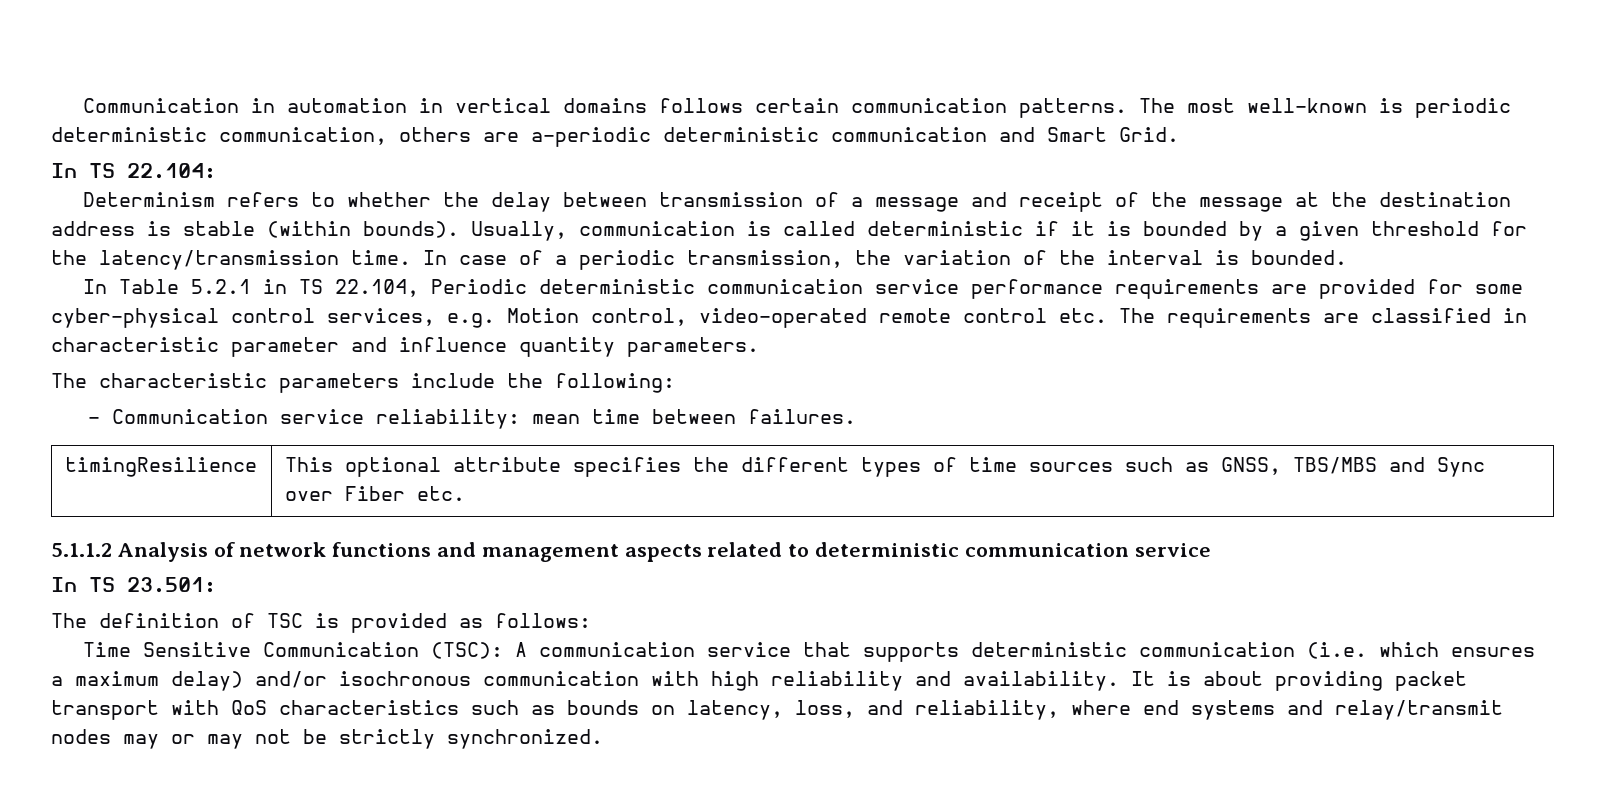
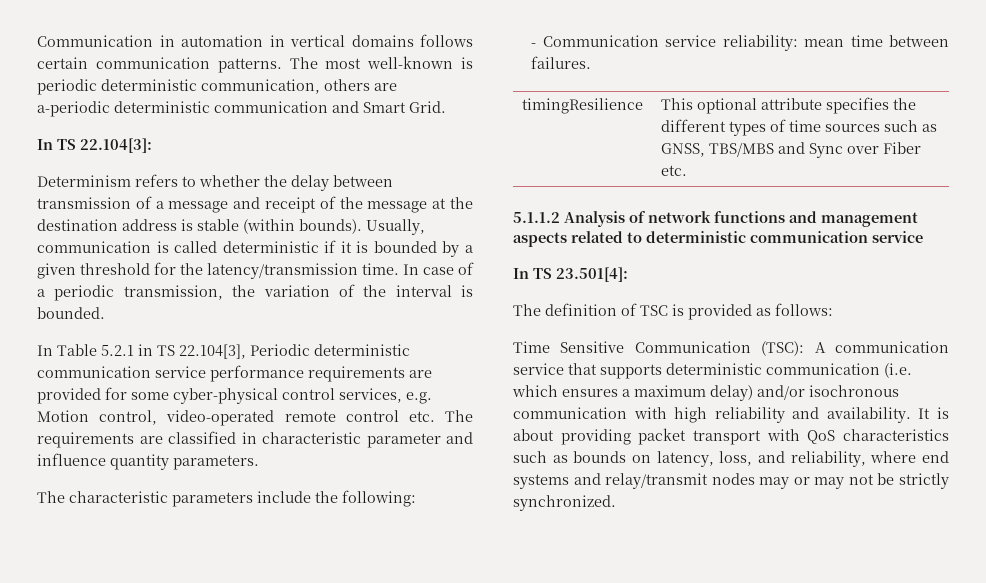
- In TS 22.104:
+ In TS 22.104[3]:
- In Table 5.2.1 in TS 22.104, Periodic deterministic communication service performance requirements are provided for some cyber-physical control services, e.g. Motion control, video-operated remote control etc. The requirements are classified in characteristic parameter and influence quantity parameters.
+ In Table 5.2.1 in TS 22.104[3], Periodic deterministic communication service performance requirements are provided for some cyber-physical control services, e.g. Motion control, video-operated remote control etc. The requirements are classified in characteristic parameter and influence quantity parameters.
- In TS 23.501:
+ In TS 23.501[4]:

